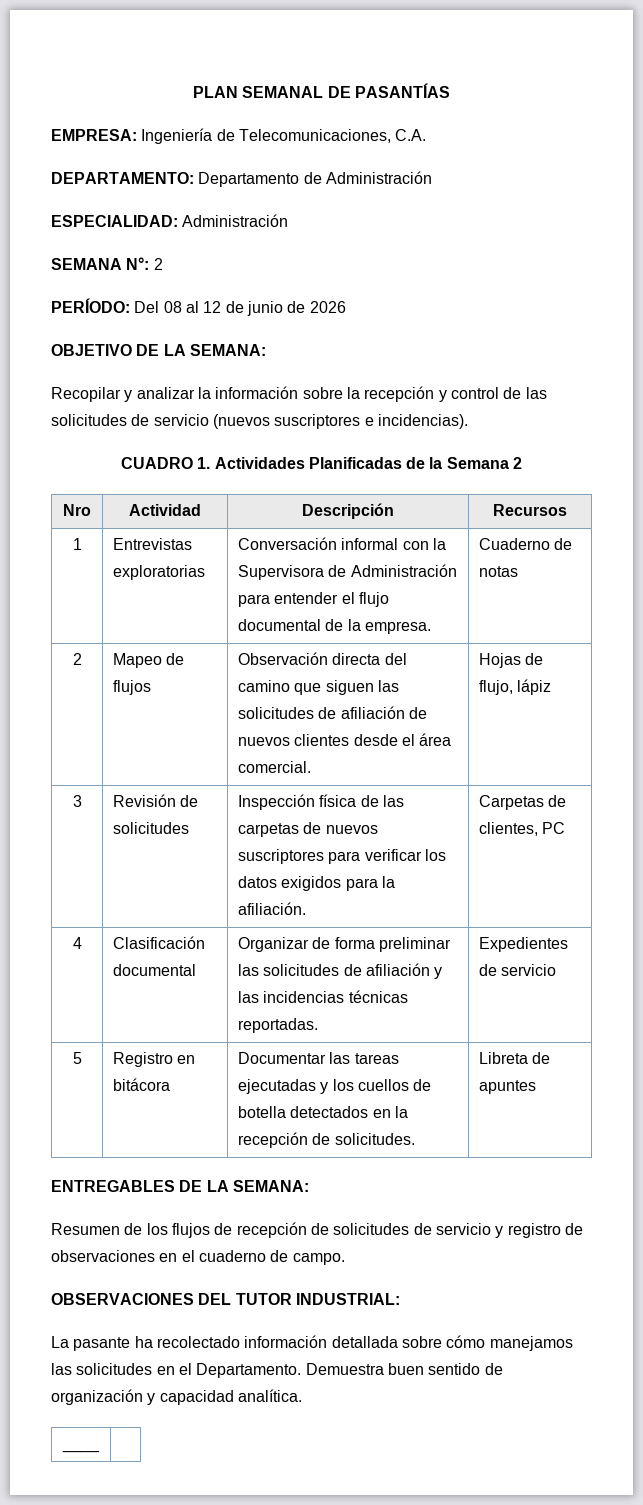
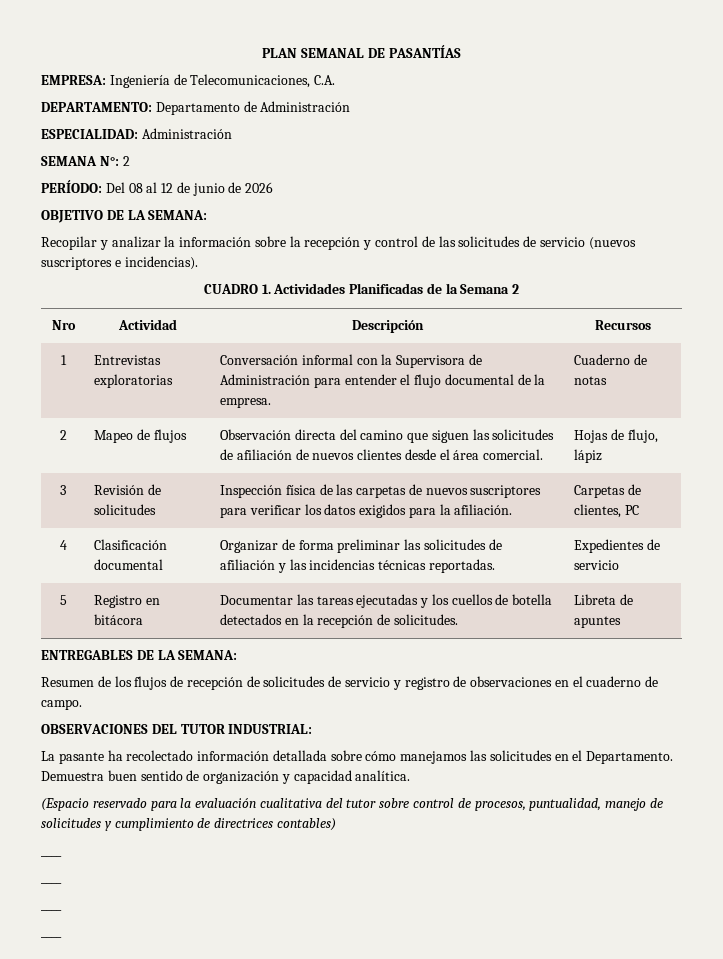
- ____ |
+ (Espacio reservado para la evaluación cualitativa del tutor sobre control de procesos, puntualidad, manejo de solicitudes y cumplimiento de directrices contables)
+ ____
+ ____
+ ____
+ ____

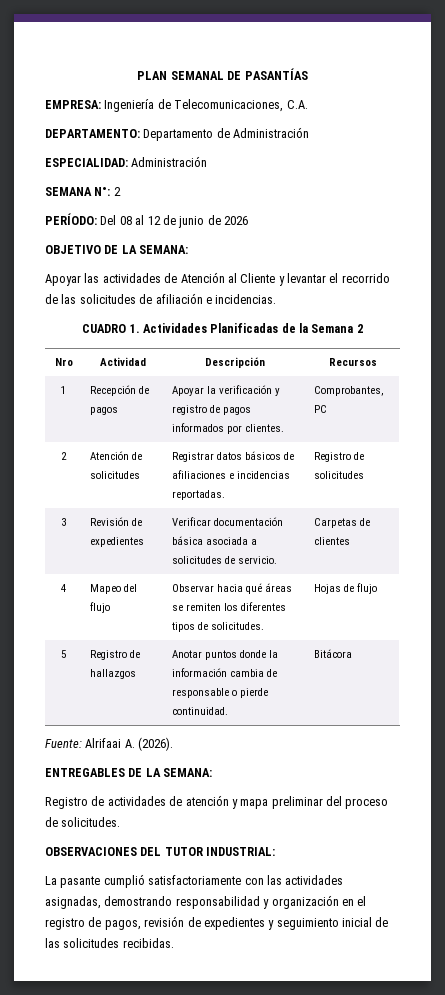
- Recopilar y analizar la información sobre la recepción y control de las solicitudes de servicio (nuevos suscriptores e incidencias).
+ Apoyar las actividades de Atención al Cliente y levantar el recorrido de las solicitudes de afiliación e incidencias.
- 1 | Entrevistas exploratorias | Conversación informal con la Supervisora de Administración para entender el flujo documental de la empresa. | Cuaderno de notas
- 2 | Mapeo de flujos | Observación directa del camino que siguen las solicitudes de afiliación de nuevos clientes desde el área comercial. | Hojas de flujo, lápiz
- 3 | Revisión de solicitudes | Inspección física de las carpetas de nuevos suscriptores para verificar los datos exigidos para la afiliación. | Carpetas de clientes, PC
+ 1 | Recepción de pagos | Apoyar la verificación y registro de pagos informados por clientes. | Comprobantes, PC
+ 2 | Atención de solicitudes | Registrar datos básicos de afiliaciones e incidencias reportadas. | Registro de solicitudes
+ 3 | Revisión de expedientes | Verificar documentación básica asociada a solicitudes de servicio. | Carpetas de clientes
- 4 | Clasificación documental | Organizar de forma preliminar las solicitudes de afiliación y las incidencias técnicas reportadas. | Expedientes de servicio
- 5 | Registro en bitácora | Documentar las tareas ejecutadas y los cuellos de botella detectados en la recepción de solicitudes. | Libreta de apuntes
+ 4 | Mapeo del flujo | Observar hacia qué áreas se remiten los diferentes tipos de solicitudes. | Hojas de flujo
+ 5 | Registro de hallazgos | Anotar puntos donde la información cambia de responsable o pierde continuidad. | Bitácora
+ Fuente: Alrifaai A. (2026).
  ENTREGABLES DE LA SEMANA:
- Resumen de los flujos de recepción de solicitudes de servicio y registro de observaciones en el cuaderno de campo.
+ Registro de actividades de atención y mapa preliminar del proceso de solicitudes.
- La pasante ha recolectado información detallada sobre cómo manejamos las solicitudes en el Departamento. Demuestra buen sentido de organización y capacidad analítica.
- (Espacio reservado para la evaluación cualitativa del tutor sobre control de procesos, puntualidad, manejo de solicitudes y cumplimiento de directrices contables)
- ____
- ____
- ____
- ____
+ La pasante cumplió satisfactoriamente con las actividades asignadas, demostrando responsabilidad y organización en el registro de pagos, revisión de expedientes y seguimiento inicial de las solicitudes recibidas.

